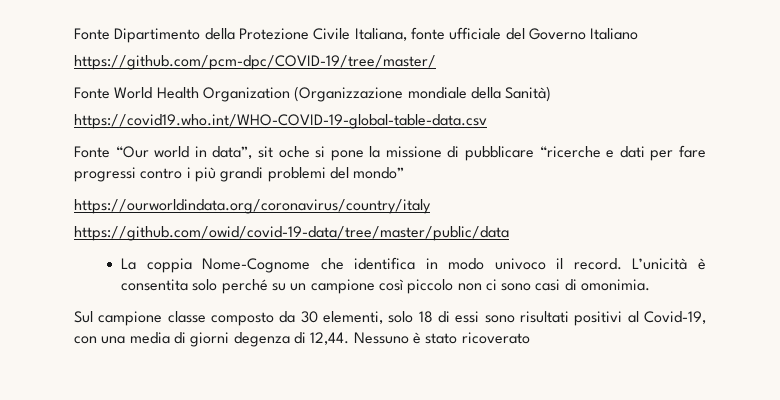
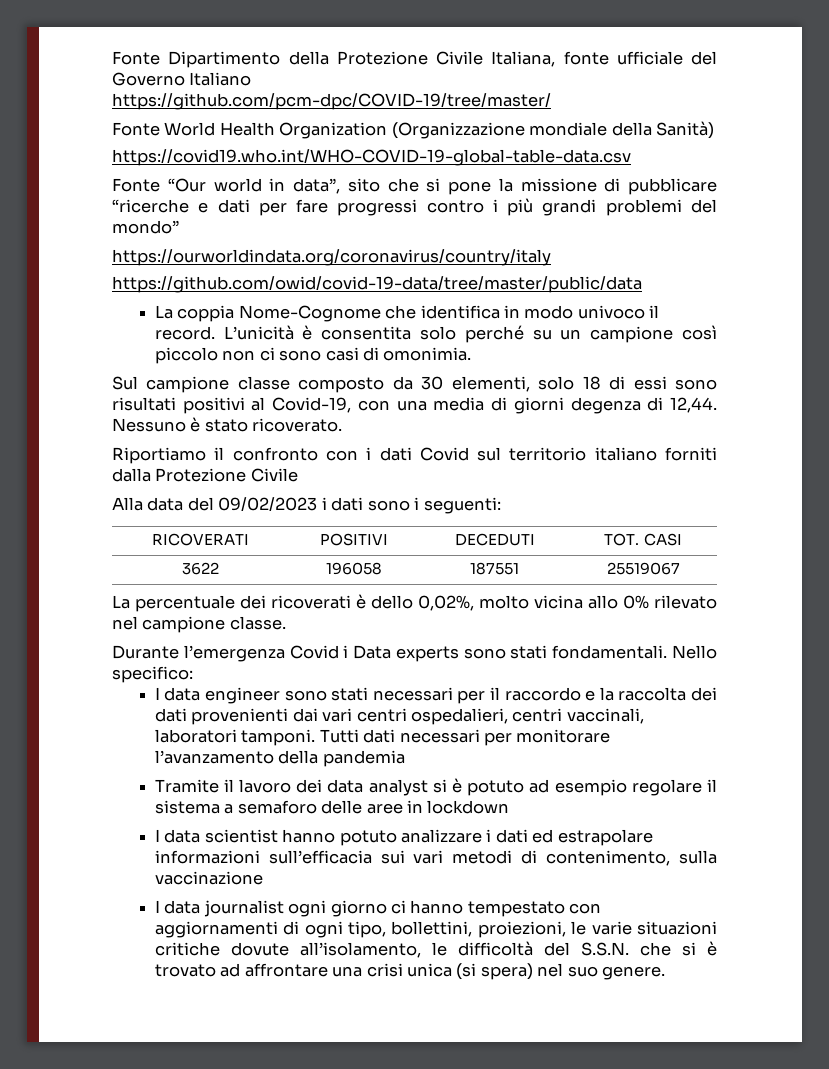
- Fonte “Our world in data”, sit oche si pone la missione di pubblicare “ricerche e dati per fare progressi contro i più grandi problemi del mondo”
+ Fonte “Our world in data”, sito che si pone la missione di pubblicare “ricerche e dati per fare progressi contro i più grandi problemi del mondo”
- Nessuno è stato ricoverato
+ Nessuno è stato ricoverato.
+ Riportiamo il confronto con i dati Covid sul territorio italiano forniti dalla Protezione Civile
+ Alla data del 09/02/2023 i dati sono i seguenti:
+ RICOVERATI | POSITIVI | DECEDUTI | TOT. CASI
+ 3622 | 196058 | 187551 | 25519067
+ La percentuale dei ricoverati è dello 0,02%, molto vicina allo 0% rilevato nel campione classe.
+ Durante l’emergenza Covid i Data experts sono stati fondamentali. Nello specifico:
+ I data engineer sono stati necessari per il raccordo e la raccolta dei dati provenienti dai vari centri ospedalieri, centri vaccinali, laboratori tamponi. Tutti dati necessari per monitorare l’avanzamento della pandemia
+ Tramite il lavoro dei data analyst si è potuto ad esempio regolare il sistema a semaforo delle aree in lockdown
+ I data scientist hanno potuto analizzare i dati ed estrapolare informazioni sull’efficacia sui vari metodi di contenimento, sulla vaccinazione
+ I data journalist ogni giorno ci hanno tempestato con aggiornamenti di ogni tipo, bollettini, proiezioni, le varie situazioni critiche dovute all’isolamento, le difficoltà del S.S.N. che si è trovato ad affrontare una crisi unica (si spera) nel suo genere.

